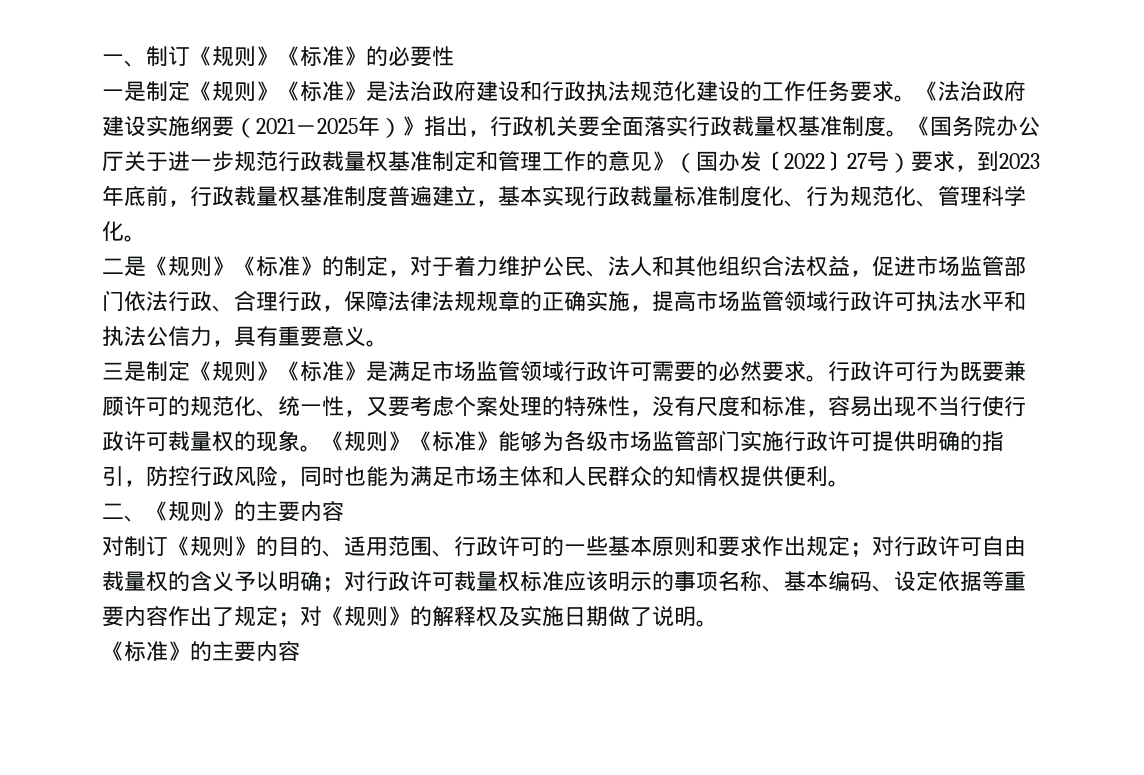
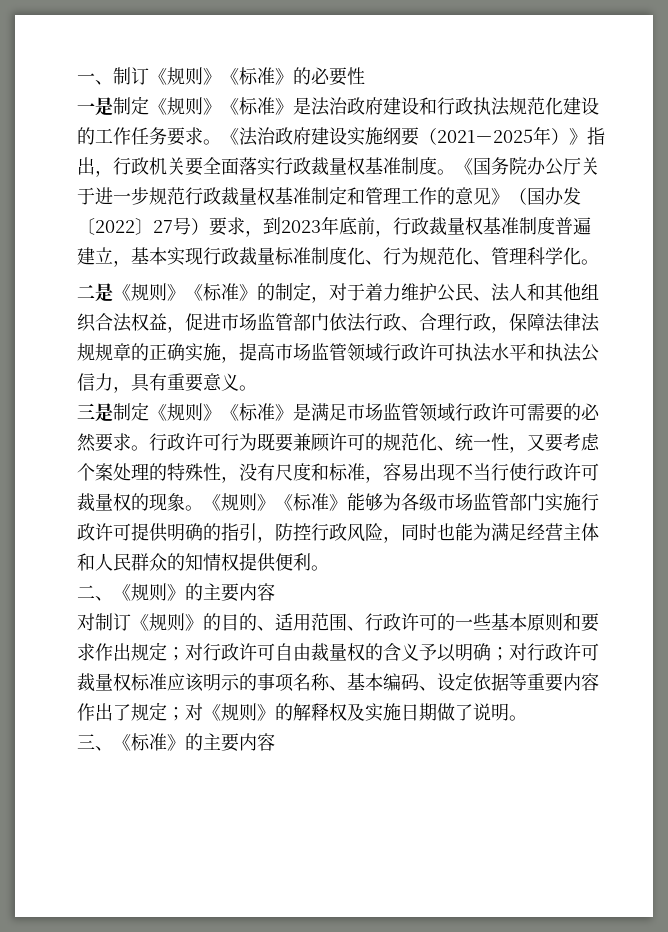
- 《规则》《标准》能够为各级市场监管部门实施行政许可提供明确的指引，防控行政风险，同时也能为满足市场主体和人民群众的知情权提供便利。
+ 《规则》《标准》能够为各级市场监管部门实施行政许可提供明确的指引，防控行政风险，同时也能为满足经营主体和人民群众的知情权提供便利。
- 《标准》的主要内容
+ 三、《标准》的主要内容

